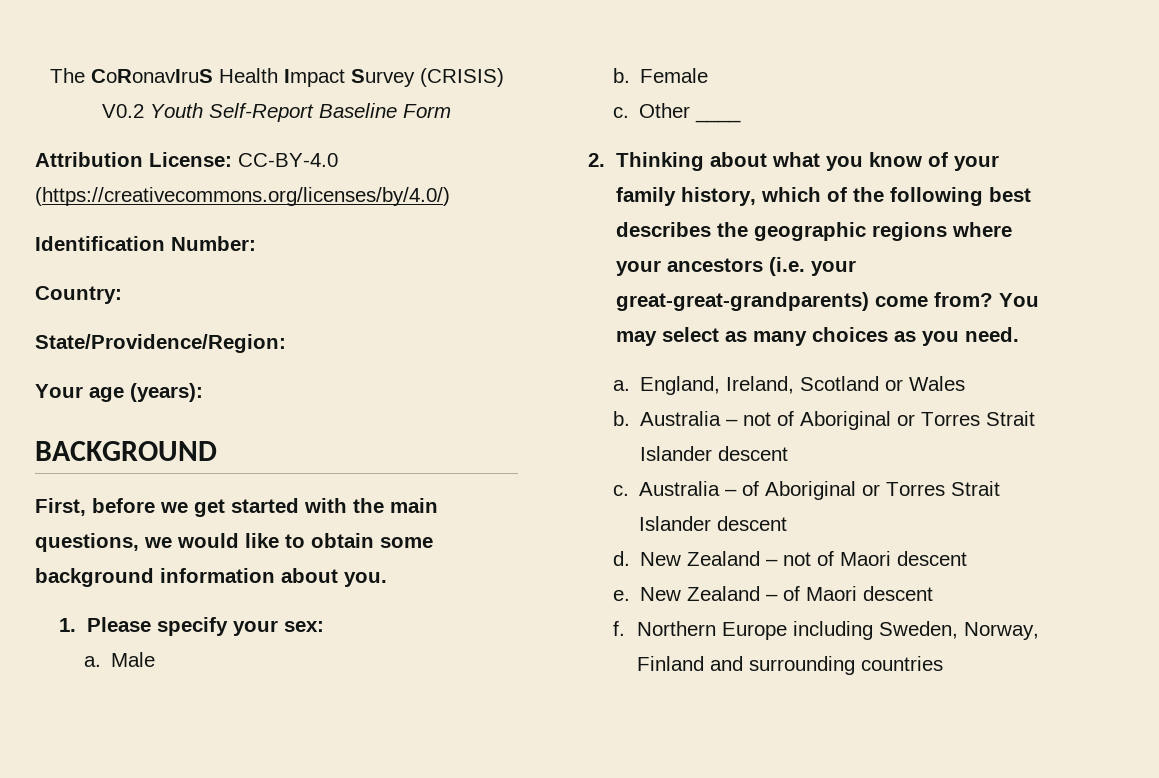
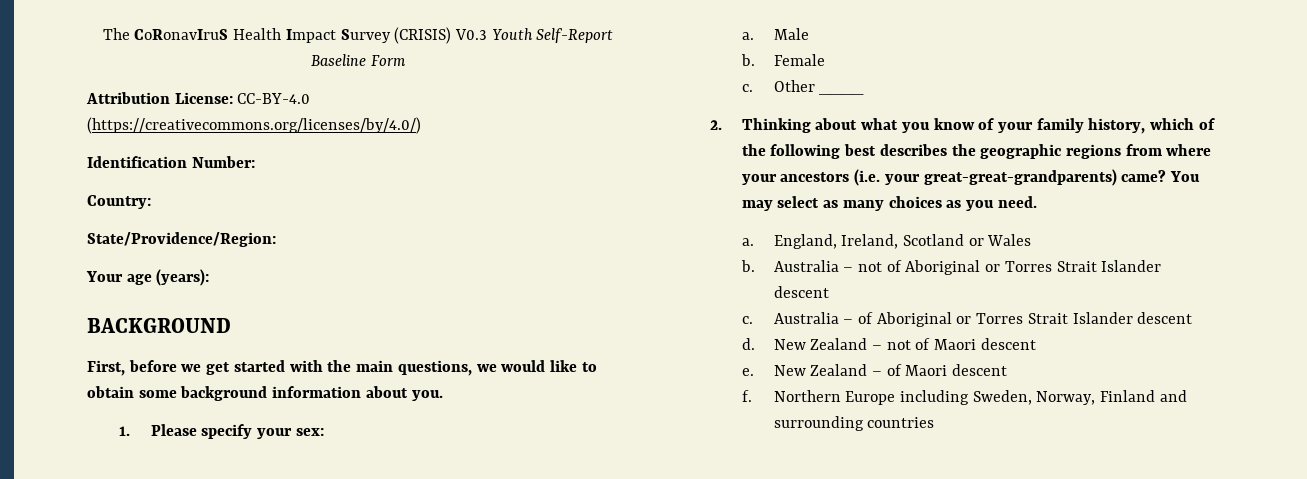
- The CoRonavIruS Health Impact Survey (CRISIS) V0.2 Youth Self-Report Baseline Form
+ The CoRonavIruS Health Impact Survey (CRISIS) V0.3 Youth Self-Report Baseline Form
- 2. Thinking about what you know of your family history, which of the following best describes the geographic regions where your ancestors (i.e. your great-great-grandparents) come from?
+ 2. Thinking about what you know of your family history, which of the following best describes the geographic regions from where your ancestors (i.e. your great-great-grandparents) came?

